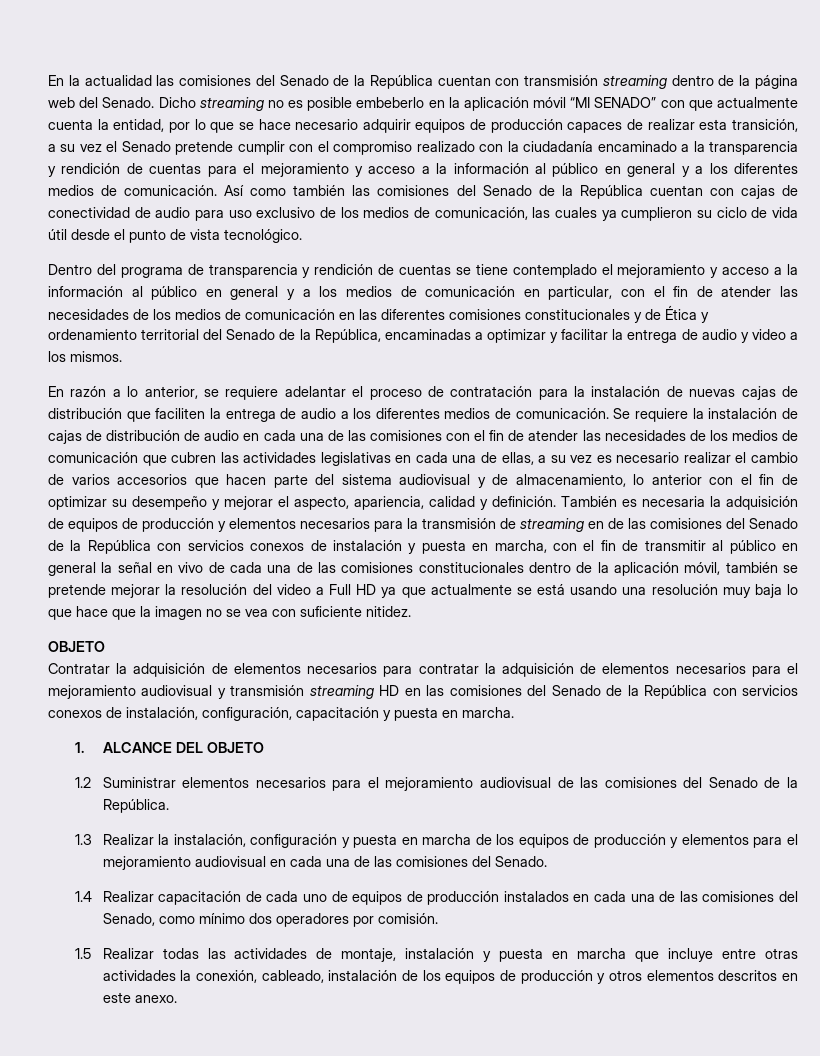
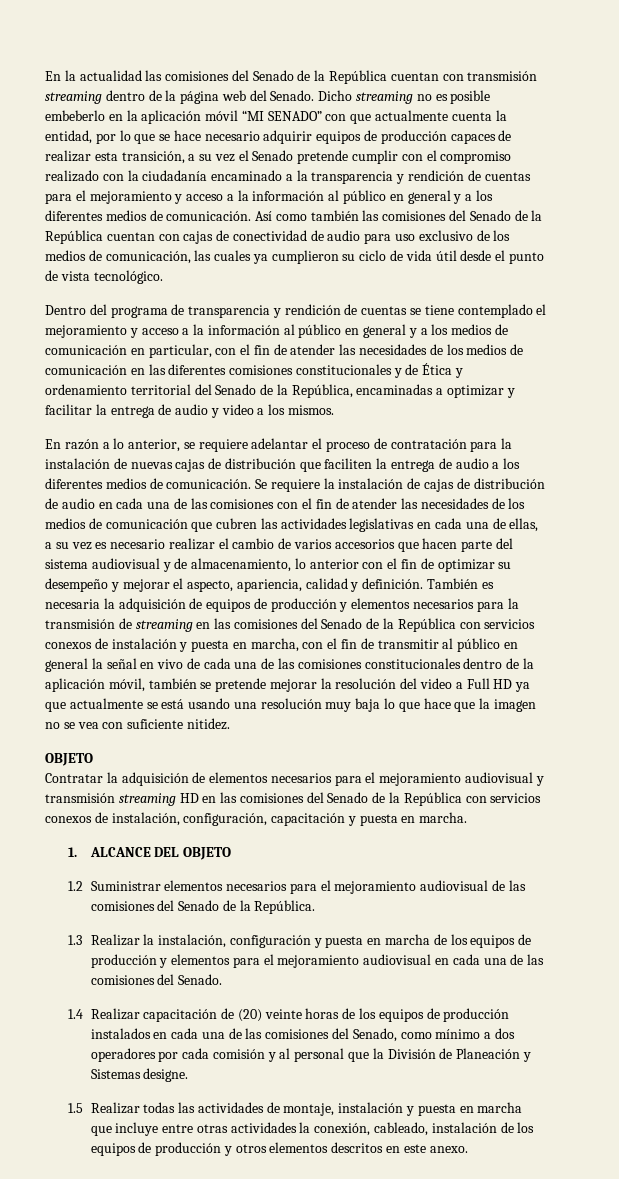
- También es necesaria la adquisición de equipos de producción y elementos necesarios para la transmisión de streaming en de las comisiones del Senado de la República con servicios conexos de instalación y puesta en marcha, con el fin de transmitir al público en general la señal en vivo de cada una de las comisiones constitucionales dentro de la aplicación móvil, también se pretende mejorar la resolución del video a Full HD ya que actualmente se está usando una resolución muy baja lo que hace que la imagen no se vea con suficiente nitidez.
+ También es necesaria la adquisición de equipos de producción y elementos necesarios para la transmisión de streaming en las comisiones del Senado de la República con servicios conexos de instalación y puesta en marcha, con el fin de transmitir al público en general la señal en vivo de cada una de las comisiones constitucionales dentro de la aplicación móvil, también se pretende mejorar la resolución del video a Full HD ya que actualmente se está usando una resolución muy baja lo que hace que la imagen no se vea con suficiente nitidez.
- Contratar la adquisición de elementos necesarios para contratar la adquisición de elementos necesarios para el mejoramiento audiovisual y transmisión streaming HD en las comisiones del Senado de la República con servicios conexos de instalación, configuración, capacitación y puesta en marcha.
+ Contratar la adquisición de elementos necesarios para el mejoramiento audiovisual y transmisión streaming HD en las comisiones del Senado de la República con servicios conexos de instalación, configuración, capacitación y puesta en marcha.
- 1.4 Realizar capacitación de cada uno de equipos de producción instalados en cada una de las comisiones del Senado, como mínimo dos operadores por comisión.
+ 1.4 Realizar capacitación de (20) veinte horas de los equipos de producción instalados en cada una de las comisiones del Senado, como mínimo a dos operadores por cada comisión y al personal que la División de Planeación y Sistemas designe.

